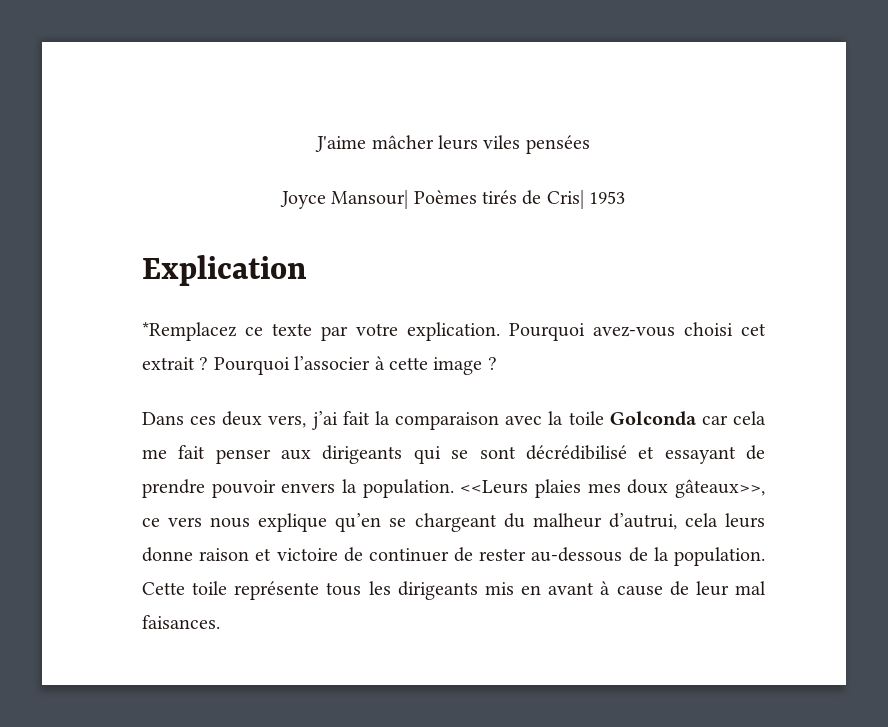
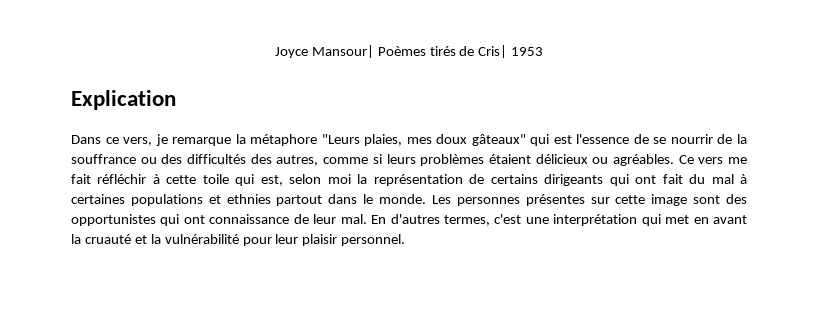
- J'aime mâcher leurs viles pensées
- *Remplacez ce texte par votre explication. Pourquoi avez-vous choisi cet extrait ? Pourquoi l’associer à cette image ?
- Dans ces deux vers, j’ai fait la comparaison avec la toile Golconda car cela me fait penser aux dirigeants qui se sont décrédibilisé et essayant de prendre pouvoir envers la population. <<Leurs plaies mes doux gâteaux>>, ce vers nous explique qu’en se chargeant du malheur d’autrui, cela leurs donne raison et victoire de continuer de rester au-dessous de la population. Cette toile représente tous les dirigeants mis en avant à cause de leur mal faisances.
+ Dans ce vers, je remarque la métaphore "Leurs plaies, mes doux gâteaux" qui est l'essence de se nourrir de la souffrance ou des difficultés des autres, comme si leurs problèmes étaient délicieux ou agréables. Ce vers me fait réfléchir à cette toile qui est, selon moi la représentation de certains dirigeants qui ont fait du mal à certaines populations et ethnies partout dans le monde. Les personnes présentes sur cette image sont des opportunistes qui ont connaissance de leur mal. En d'autres termes, c'est une interprétation qui met en avant la cruauté et la vulnérabilité pour leur plaisir personnel.

